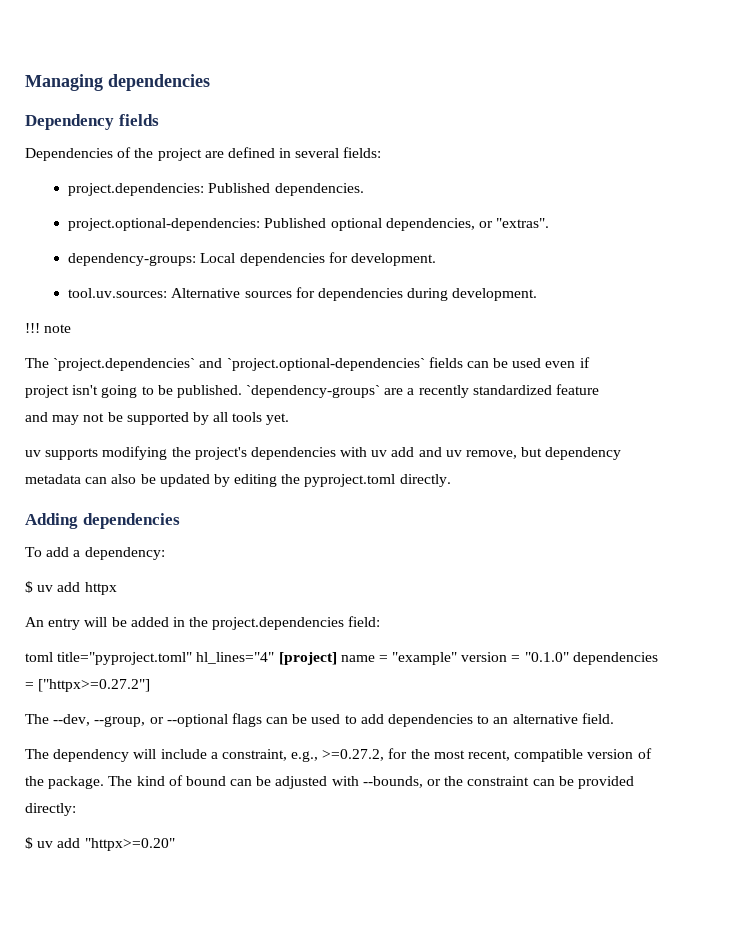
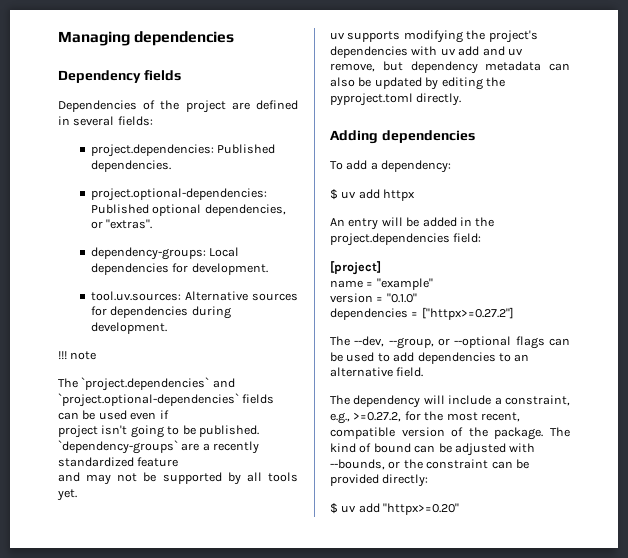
- toml title="pyproject.toml" hl_lines="4" [project] name = "example" version = "0.1.0" dependencies = ["httpx>=0.27.2"]
+ [project]
+ name = "example"
+ version = "0.1.0"
+ dependencies = ["httpx>=0.27.2"]

